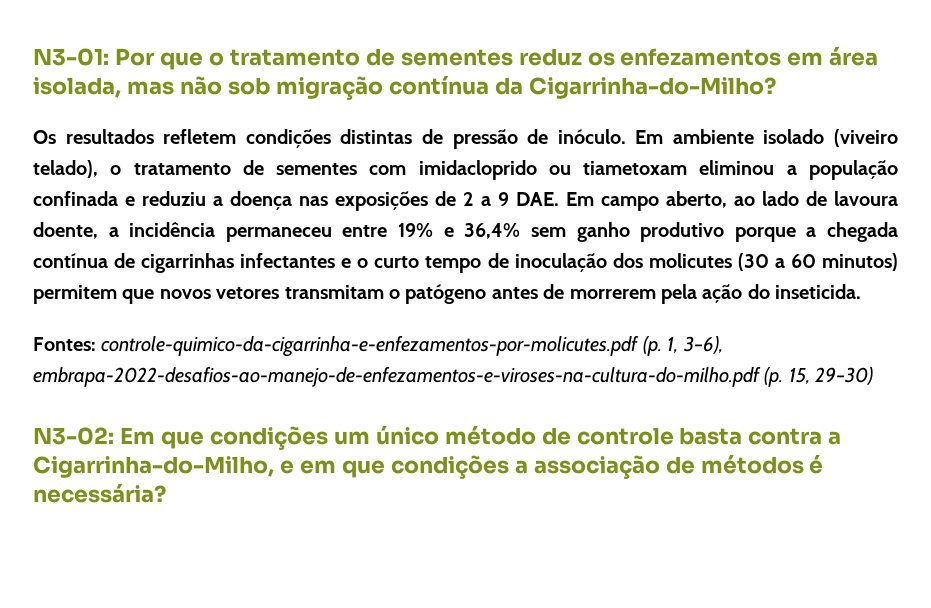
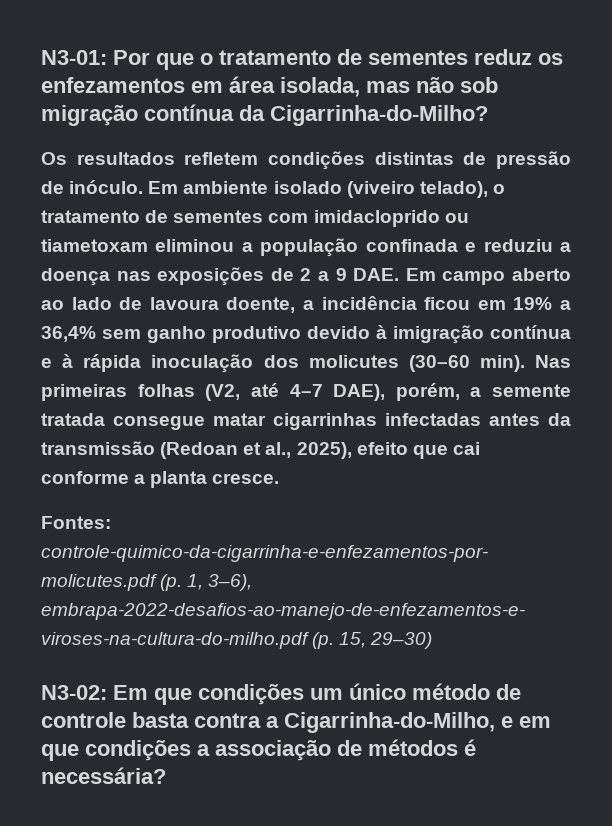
- Em ambiente isolado (viveiro telado), o tratamento de sementes com imidacloprido ou tiametoxam eliminou a população confinada e reduziu a doença nas exposições de 2 a 9 DAE. Em campo aberto, ao lado de lavoura doente, a incidência permaneceu entre 19% e 36,4% sem ganho produtivo porque a chegada contínua de cigarrinhas infectantes e o curto tempo de inoculação dos molicutes (30 a 60 minutos) permitem que novos vetores transmitam o patógeno antes de morrerem pela ação do inseticida.
+ Em ambiente isolado (viveiro telado), o tratamento de sementes com imidacloprido ou tiametoxam eliminou a população confinada e reduziu a doença nas exposições de 2 a 9 DAE. Em campo aberto ao lado de lavoura doente, a incidência ficou em 19% a 36,4% sem ganho produtivo devido à imigração contínua e à rápida inoculação dos molicutes (30–60 min). Nas primeiras folhas (V2, até 4–7 DAE), porém, a semente tratada consegue matar cigarrinhas infectadas antes da transmissão (Redoan et al., 2025), efeito que cai conforme a planta cresce.

